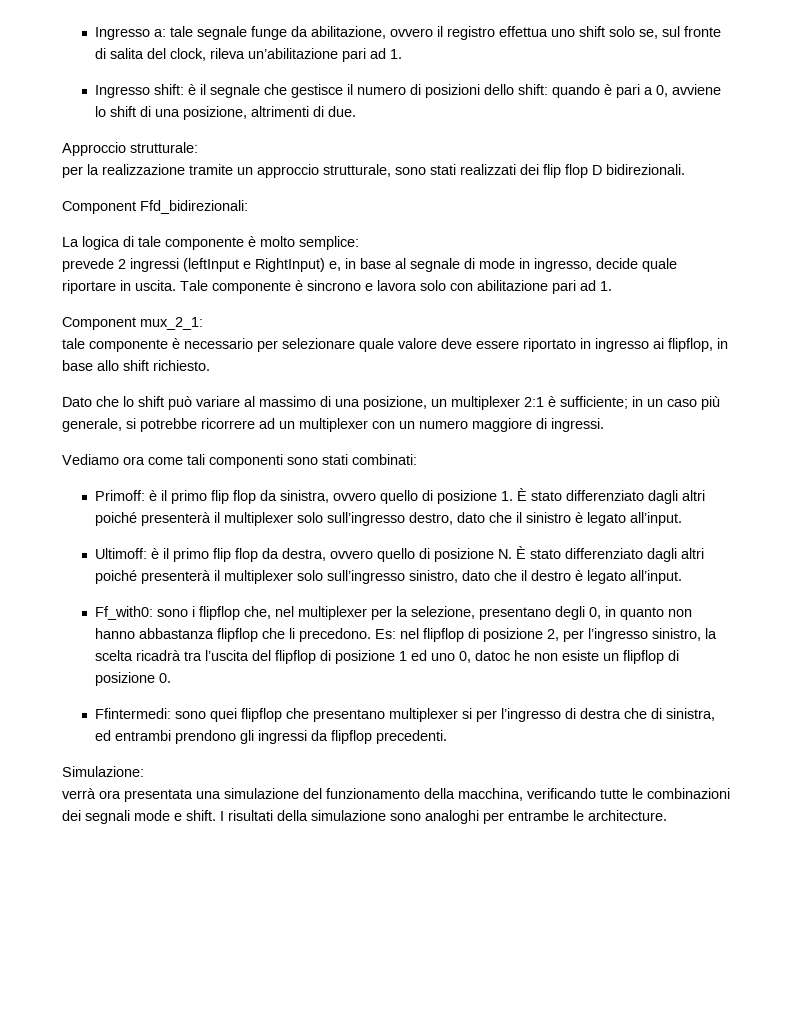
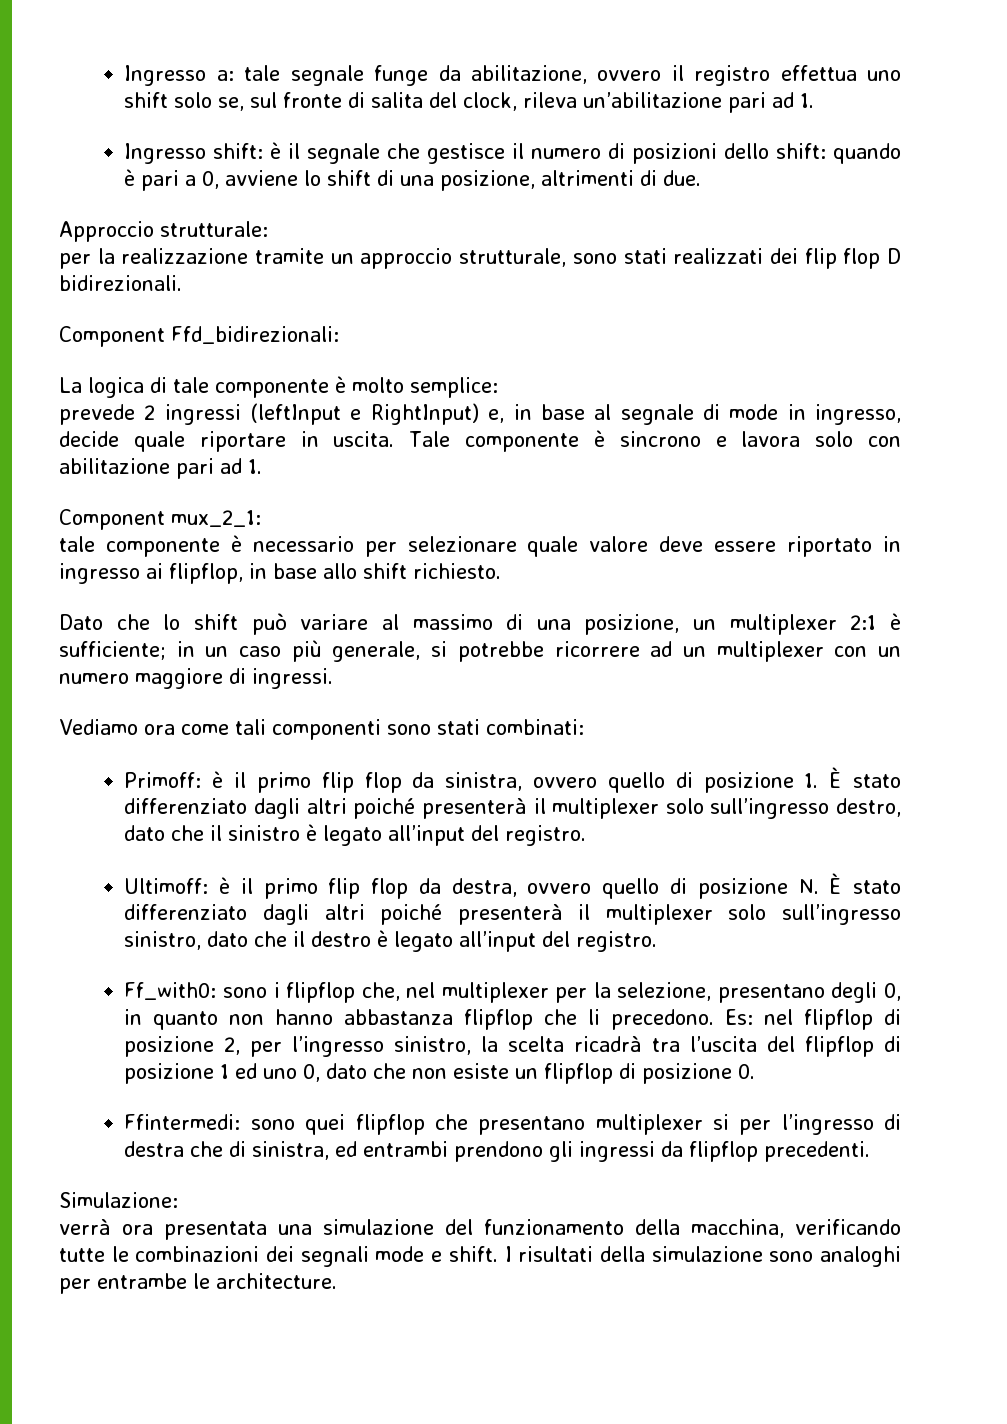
- Primoff: è il primo flip flop da sinistra, ovvero quello di posizione 1. È stato differenziato dagli altri poiché presenterà il multiplexer solo sull’ingresso destro, dato che il sinistro è legato all’input.
+ Primoff: è il primo flip flop da sinistra, ovvero quello di posizione 1. È stato differenziato dagli altri poiché presenterà il multiplexer solo sull’ingresso destro, dato che il sinistro è legato all’input del registro.
- Ultimoff: è il primo flip flop da destra, ovvero quello di posizione N. È stato differenziato dagli altri poiché presenterà il multiplexer solo sull’ingresso sinistro, dato che il destro è legato all’input.
+ Ultimoff: è il primo flip flop da destra, ovvero quello di posizione N. È stato differenziato dagli altri poiché presenterà il multiplexer solo sull’ingresso sinistro, dato che il destro è legato all’input del registro.
- Es: nel flipflop di posizione 2, per l’ingresso sinistro, la scelta ricadrà tra l’uscita del flipflop di posizione 1 ed uno 0, datoc he non esiste un flipflop di posizione 0.
+ Es: nel flipflop di posizione 2, per l’ingresso sinistro, la scelta ricadrà tra l’uscita del flipflop di posizione 1 ed uno 0, dato che non esiste un flipflop di posizione 0.

